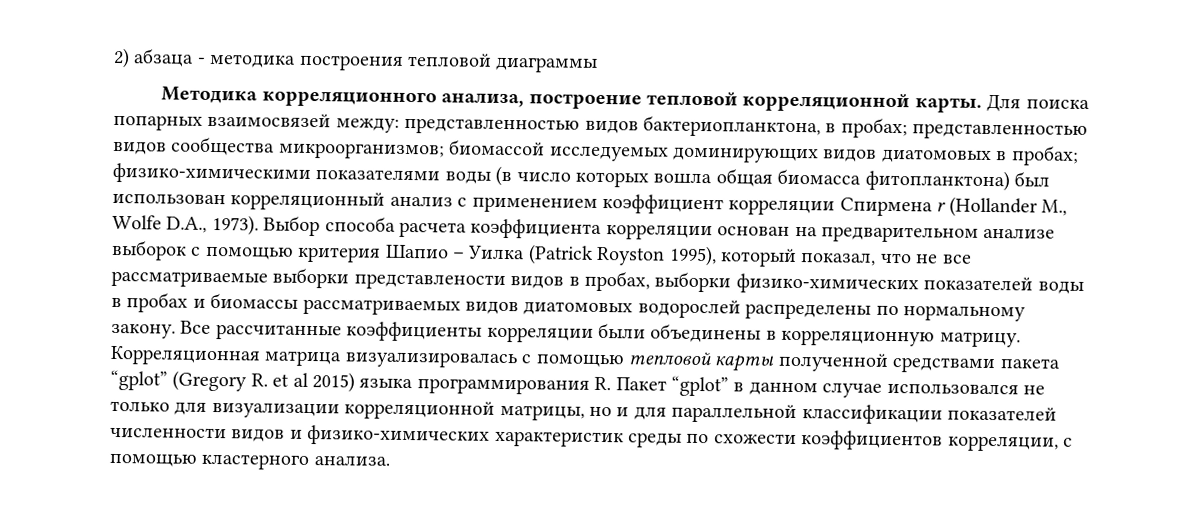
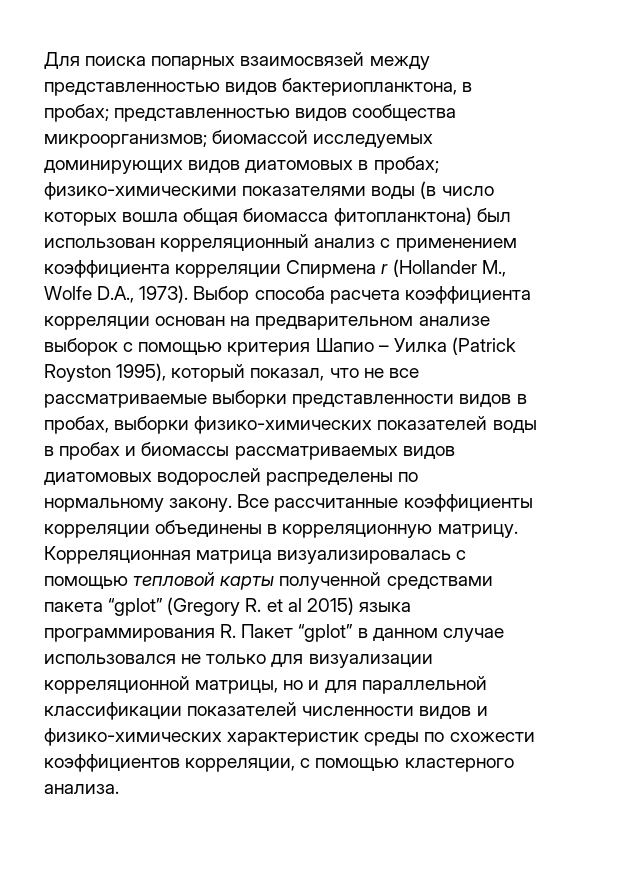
- 2) абзаца - методика построения тепловой диаграммы
- Методика корреляционного анализа, построение тепловой корреляционной карты. Для поиска попарных взаимосвязей между: представленностью видов бактериопланктона, в пробах; представленностью видов сообщества микроорганизмов; биомассой исследуемых доминирующих видов диатомовых в пробах; физико-химическими показателями воды (в число которых вошла общая биомасса фитопланктона) был использован корреляционный анализ с применением коэффициент корреляции Cпирмена r (Hollander M., Wolfe D.A., 1973).
+ Для поиска попарных взаимосвязей между представленностью видов бактериопланктона, в пробах; представленностью видов сообщества микроорганизмов; биомассой исследуемых доминирующих видов диатомовых в пробах; физико-химическими показателями воды (в число которых вошла общая биомасса фитопланктона) был использован корреляционный анализ с применением коэффициента корреляции Cпирмена r (Hollander M., Wolfe D.A., 1973).
- Выбор способа расчета коэффициента корреляции основан на предварительном анализе выборок с помощью критерия Шапио – Уилка (Patrick Royston 1995), который показал, что не все рассматриваемые выборки представлености видов в пробах, выборки физико-химических показателей воды в пробах и биомассы рассматриваемых видов диатомовых водорослей распределены по нормальному закону.
+ Выбор способа расчета коэффициента корреляции основан на предварительном анализе выборок с помощью критерия Шапио – Уилка (Patrick Royston 1995), который показал, что не все рассматриваемые выборки представленности видов в пробах, выборки физико-химических показателей воды в пробах и биомассы рассматриваемых видов диатомовых водорослей распределены по нормальному закону.
- Все рассчитанные коэффициенты корреляции были объединены в корреляционную матрицу.
+ Все рассчитанные коэффициенты корреляции объединены в корреляционную матрицу.

